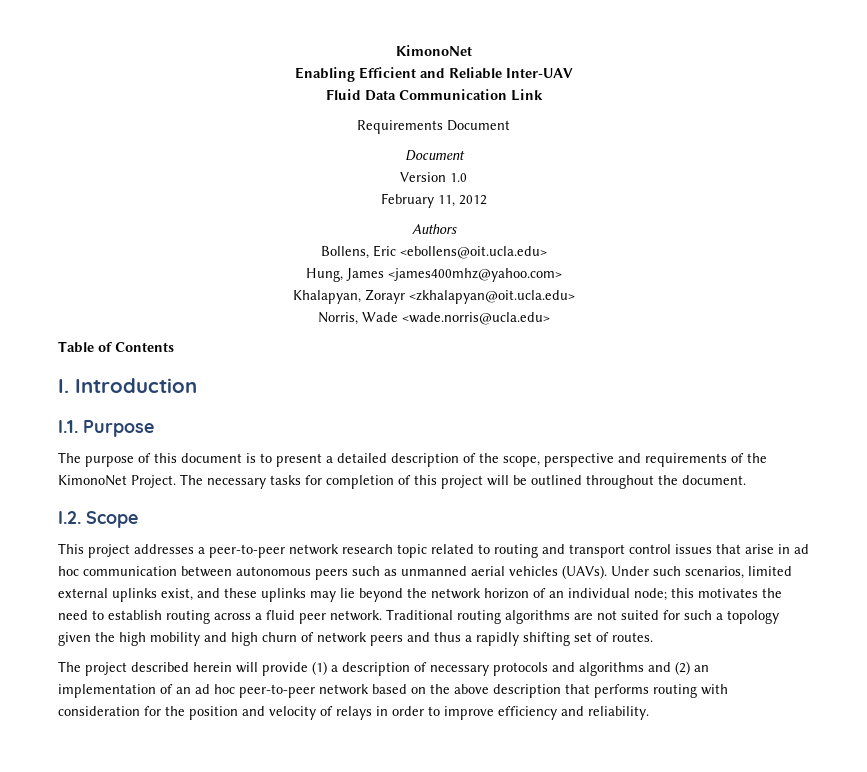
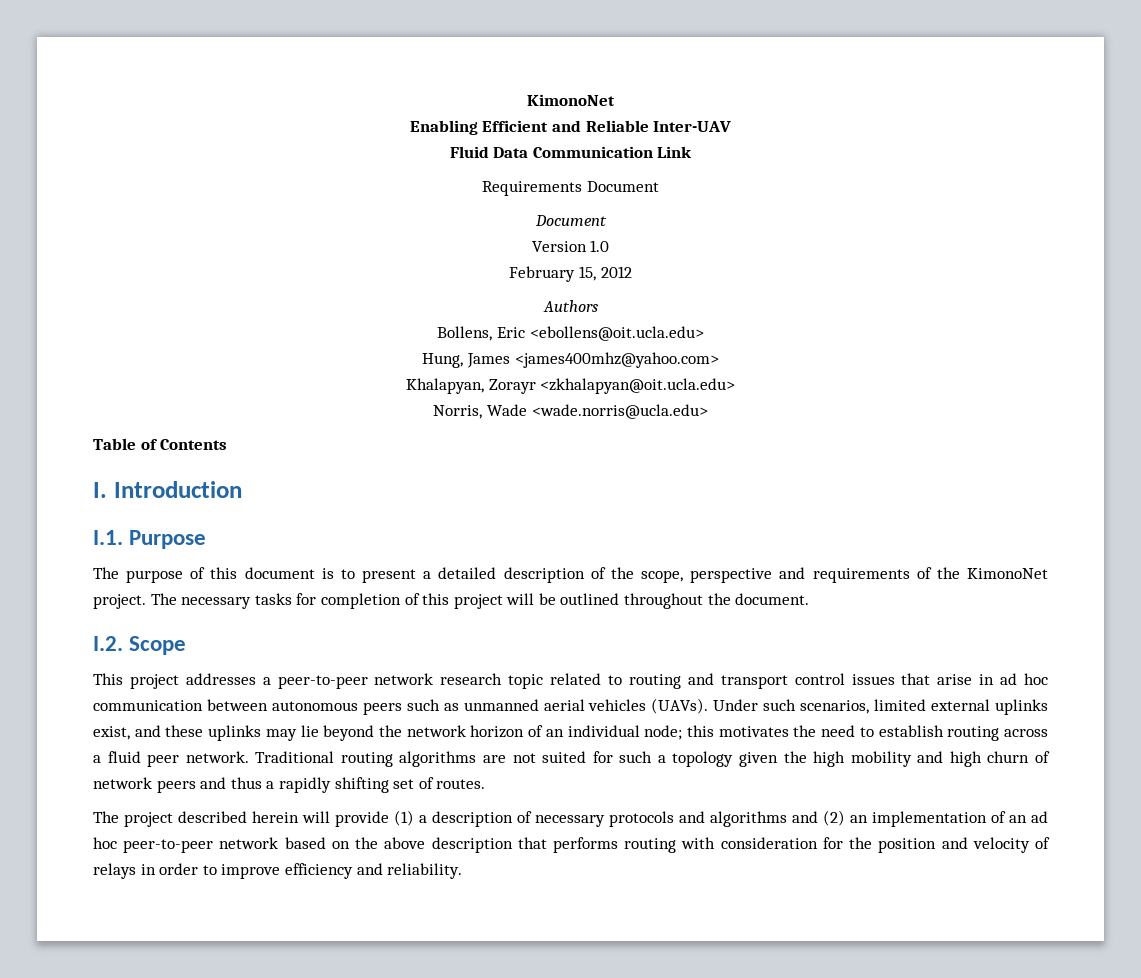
- February 11, 2012
+ February 15, 2012
- The purpose of this document is to present a detailed description of the scope, perspective and requirements of the KimonoNet Project.
+ The purpose of this document is to present a detailed description of the scope, perspective and requirements of the KimonoNet project.

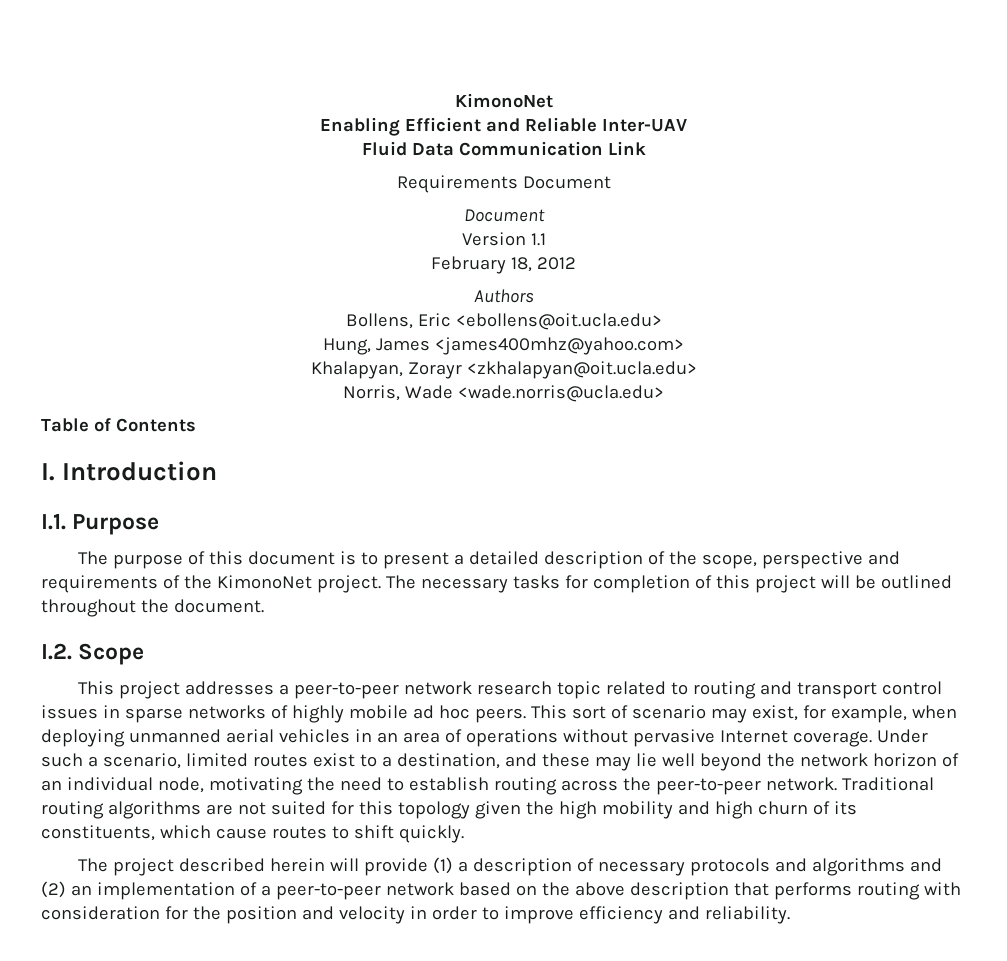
- Version 1.0
+ Version 1.1
- February 15, 2012
+ February 18, 2012
- This project addresses a peer-to-peer network research topic related to routing and transport control issues that arise in ad hoc communication between autonomous peers such as unmanned aerial vehicles (UAVs). Under such scenarios, limited external uplinks exist, and these uplinks may lie beyond the network horizon of an individual node; this motivates the need to establish routing across a fluid peer network.
+ This project addresses a peer-to-peer network research topic related to routing and transport control issues in sparse networks of highly mobile ad hoc peers. This sort of scenario may exist, for example, when deploying unmanned aerial vehicles in an area of operations without pervasive Internet coverage. Under such a scenario, limited routes exist to a destination, and these may lie well beyond the network horizon of an individual node, motivating the need to establish routing across the peer-to-peer network.
- Traditional routing algorithms are not suited for such a topology given the high mobility and high churn of network peers and thus a rapidly shifting set of routes.
+ Traditional routing algorithms are not suited for this topology given the high mobility and high churn of its constituents, which cause routes to shift quickly.
- The project described herein will provide (1) a description of necessary protocols and algorithms and (2) an implementation of an ad hoc peer-to-peer network based on the above description that performs routing with consideration for the position and velocity of relays in order to improve efficiency and reliability.
+ The project described herein will provide (1) a description of necessary protocols and algorithms and (2) an implementation of a peer-to-peer network based on the above description that performs routing with consideration for the position and velocity in order to improve efficiency and reliability.

